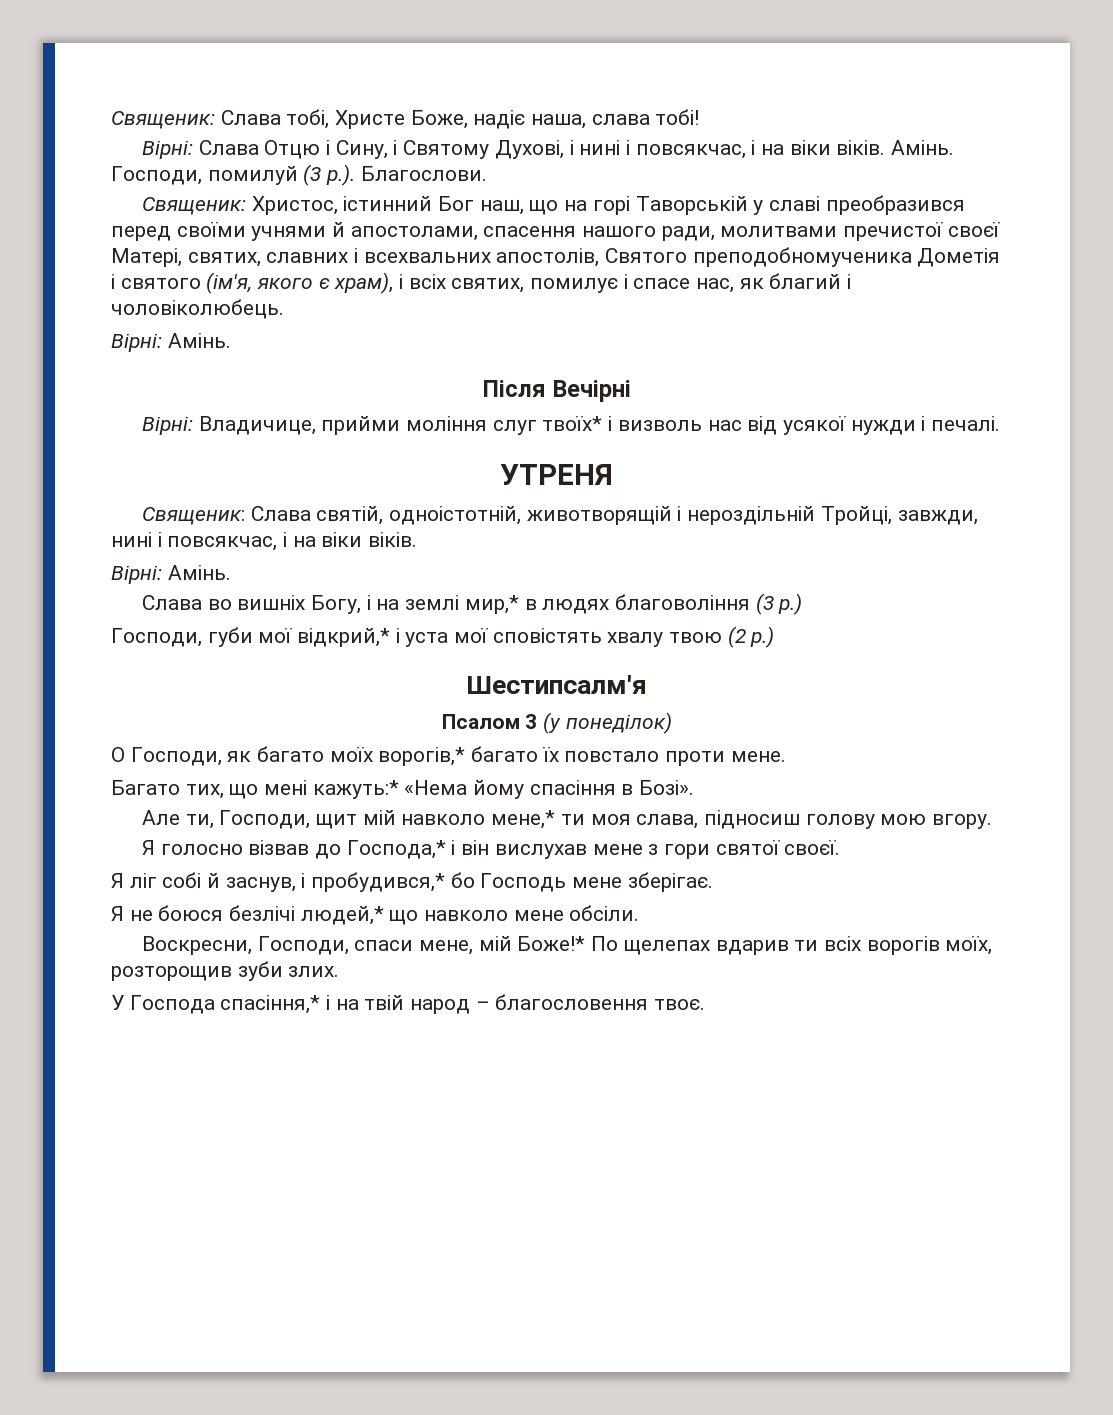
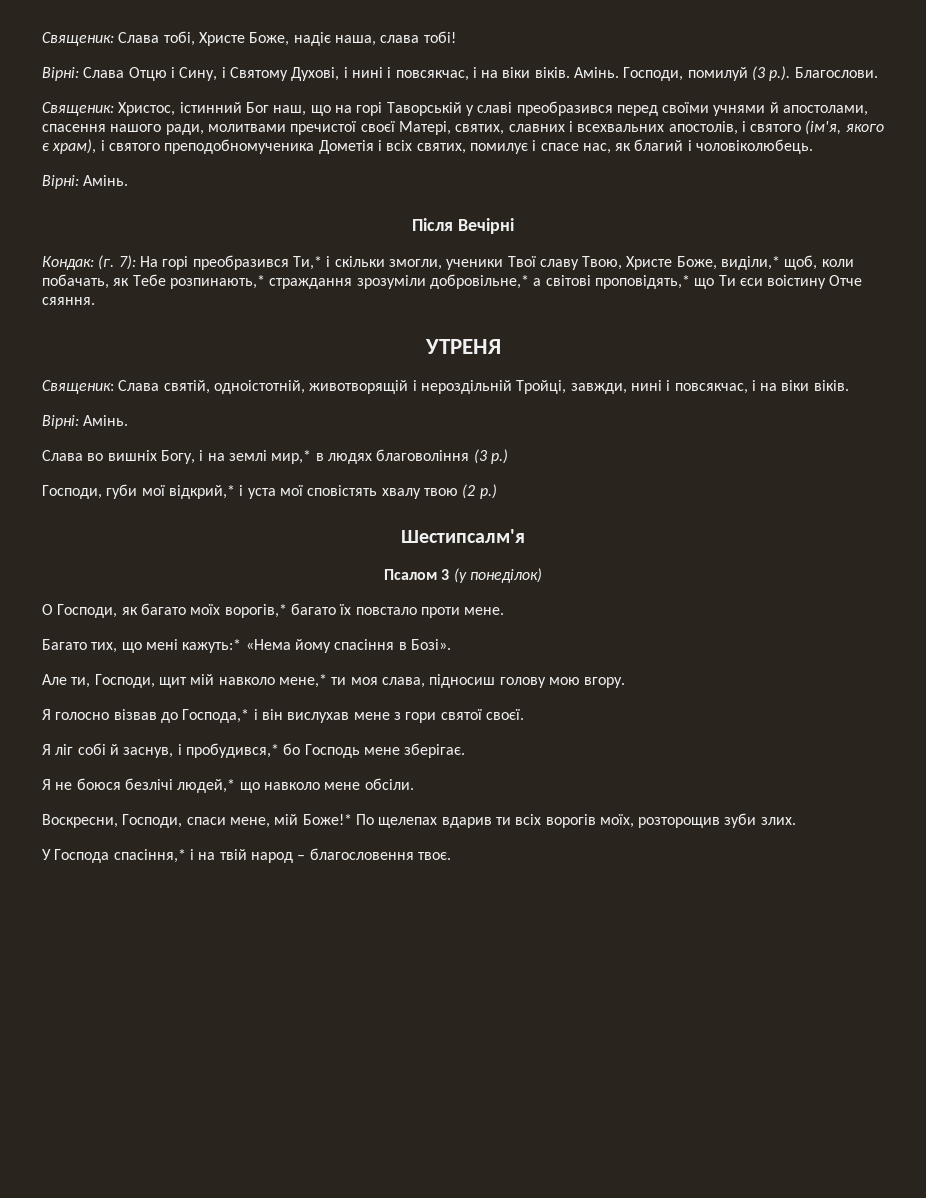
- Священик: Христос, істинний Бог наш, що на горі Таворській у славі преобразився перед своїми учнями й апостолами, спасення нашого ради, молитвами пречистої своєї Матері, святих, славних і всехвальних апостолів, Святого преподобномученика Дометія і святого (ім'я, якого є храм), і всіх святих, помилує і спасе нас, як благий і чоловіколюбець.
+ Священик: Христос, істинний Бог наш, що на горі Таворській у славі преобразився перед своїми учнями й апостолами, спасення нашого ради, молитвами пречистої своєї Матері, святих, славних і всехвальних апостолів, і святого (ім'я, якого є храм), і святого преподобномученика Дометія і всіх святих, помилує і спасе нас, як благий і чоловіколюбець.
- Вірні: Владичице, прийми моління слуг твоїх* і визволь нас від усякої нужди і печалі.
+ Кондак: (г. 7): На горі преобразився Ти,* і скільки змогли, ученики Твої славу Твою, Христе Боже, виділи,* щоб, коли побачать, як Тебе розпинають,* страждання зрозуміли добровільне,* а світові проповідять,* що Ти єси воістину Отче сяяння.

